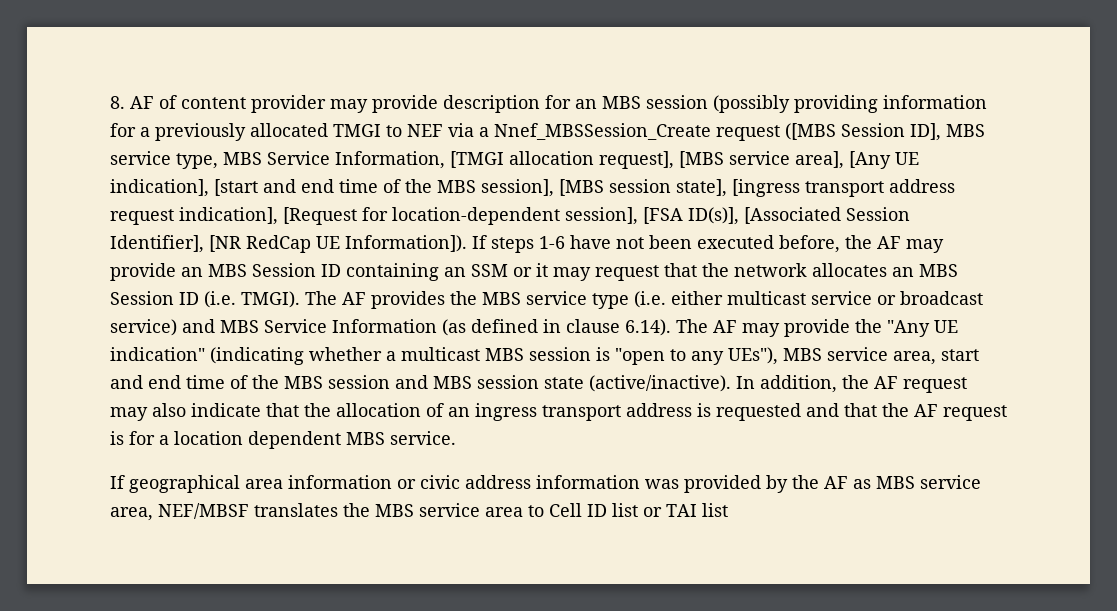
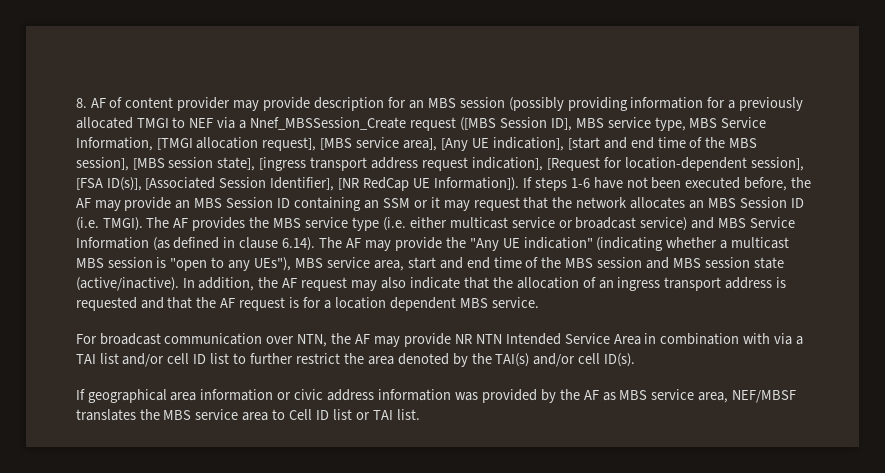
+ For broadcast communication over NTN, the AF may provide NR NTN Intended Service Area in combination with via a TAI list and/or cell ID list to further restrict the area denoted by the TAI(s) and/or cell ID(s).
- If geographical area information or civic address information was provided by the AF as MBS service area, NEF/MBSF translates the MBS service area to Cell ID list or TAI list
+ If geographical area information or civic address information was provided by the AF as MBS service area, NEF/MBSF translates the MBS service area to Cell ID list or TAI list.

